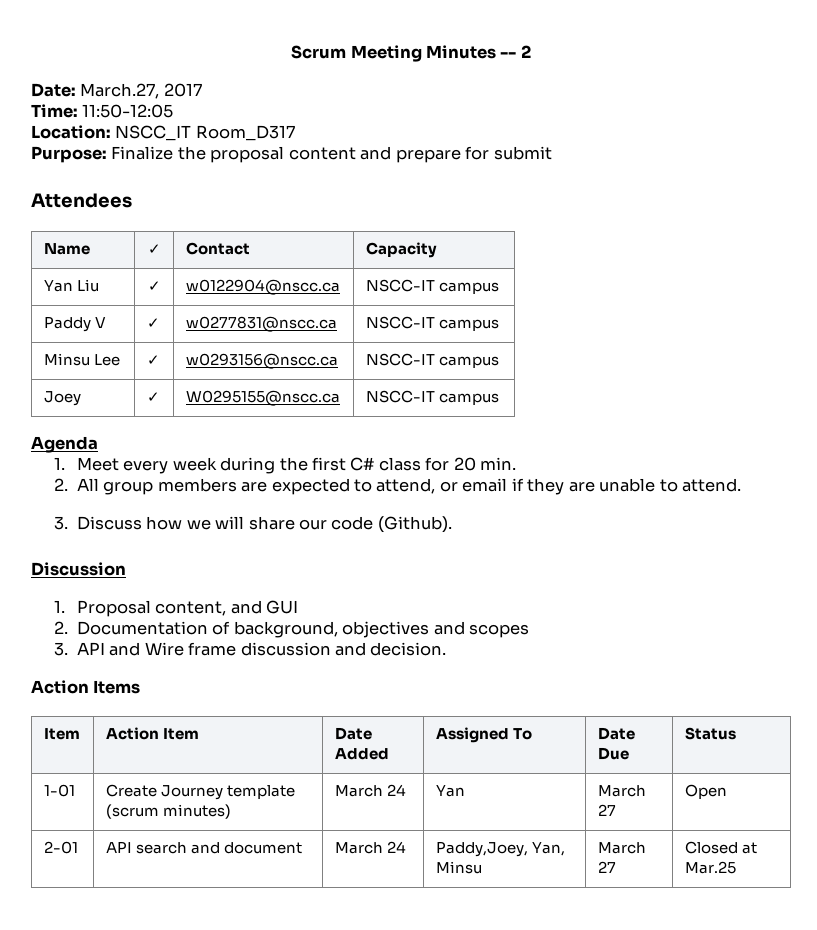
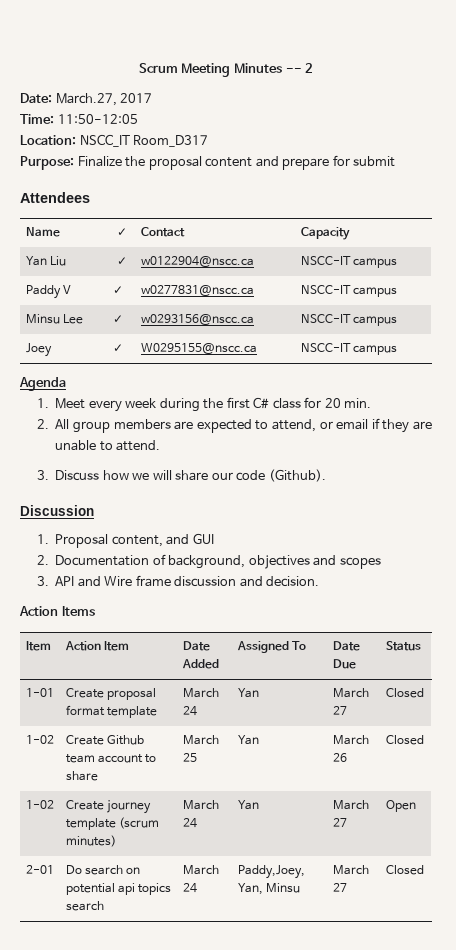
- 1-01 | Create Journey template (scrum minutes) | March 24 | Yan | March 27 | Open
+ 1-01 | Create proposal format template | March 24 | Yan | March 27 | Closed
+ 1-02 | Create Github team account to share | March 25 | Yan | March 26 | Closed
+ 1-02 | Create journey template (scrum minutes) | March 24 | Yan | March 27 | Open
- 2-01 | API search and document | March 24 | Paddy,Joey, Yan, Minsu | March 27 | Closed at Mar.25
+ 2-01 | Do search on potential api topics search | March 24 | Paddy,Joey, Yan, Minsu | March 27 | Closed

